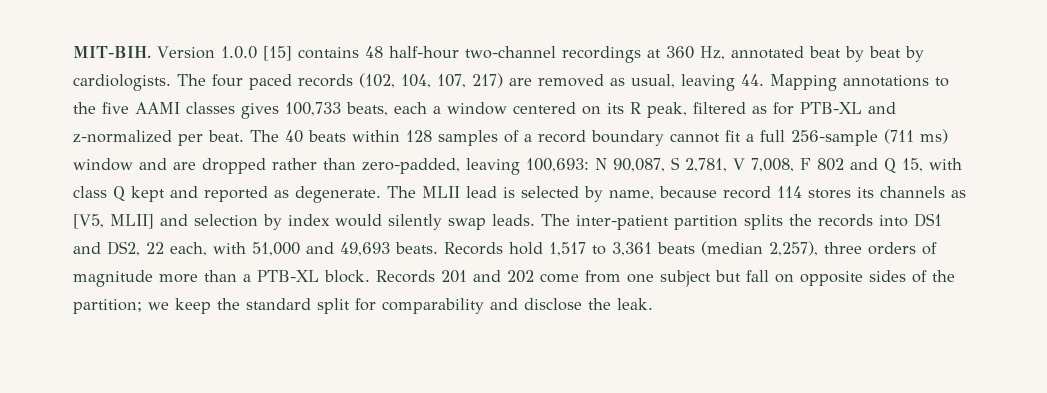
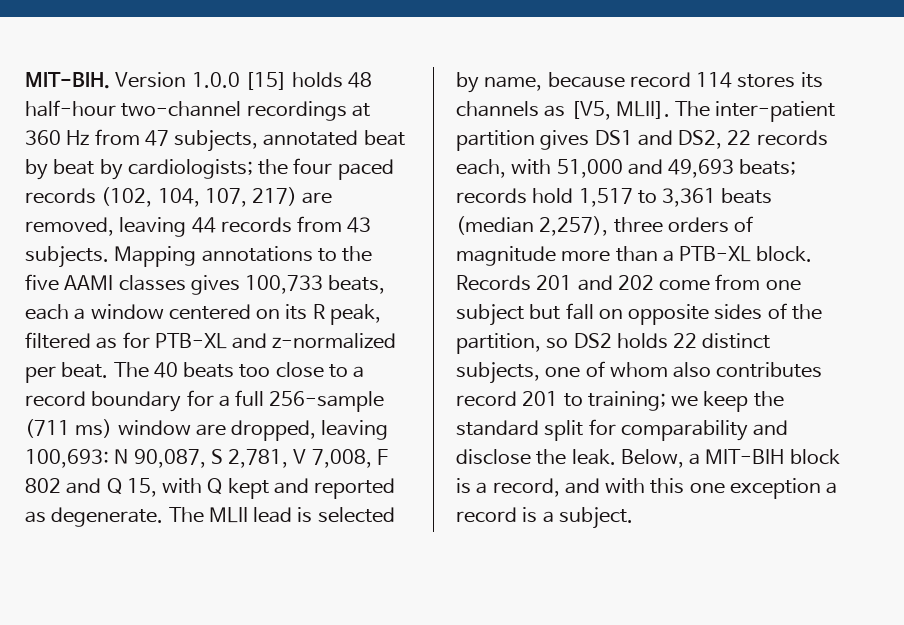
- Version 1.0.0 [15] contains 48 half-hour two-channel recordings at 360 Hz, annotated beat by beat by cardiologists. The four paced records (102, 104, 107, 217) are removed as usual, leaving 44. Mapping annotations to the five AAMI classes gives 100,733 beats, each a window centered on its R peak, filtered as for PTB-XL and z-normalized per beat.
+ Version 1.0.0 [15] holds 48 half-hour two-channel recordings at 360 Hz from 47 subjects, annotated beat by beat by cardiologists; the four paced records (102, 104, 107, 217) are removed, leaving 44 records from 43 subjects. Mapping annotations to the five AAMI classes gives 100,733 beats, each a window centered on its R peak, filtered as for PTB-XL and z-normalized per beat.
- The 40 beats within 128 samples of a record boundary cannot fit a full 256-sample (711 ms) window and are dropped rather than zero-padded, leaving 100,693: N 90,087, S 2,781, V 7,008, F 802 and Q 15, with class Q kept and reported as degenerate.
+ The 40 beats too close to a record boundary for a full 256-sample (711 ms) window are dropped, leaving 100,693: N 90,087, S 2,781, V 7,008, F 802 and Q 15, with Q kept and reported as degenerate.
- The MLII lead is selected by name, because record 114 stores its channels as [V5, MLII] and selection by index would silently swap leads. The inter-patient partition splits the records into DS1 and DS2, 22 each, with 51,000 and 49,693 beats. Records hold 1,517 to 3,361 beats (median 2,257), three orders of magnitude more than a PTB-XL block.
+ The MLII lead is selected by name, because record 114 stores its channels as [V5, MLII]. The inter-patient partition gives DS1 and DS2, 22 records each, with 51,000 and 49,693 beats; records hold 1,517 to 3,361 beats (median 2,257), three orders of magnitude more than a PTB-XL block.
- Records 201 and 202 come from one subject but fall on opposite sides of the partition; we keep the standard split for comparability and disclose the leak.
+ Records 201 and 202 come from one subject but fall on opposite sides of the partition, so DS2 holds 22 distinct subjects, one of whom also contributes record 201 to training; we keep the standard split for comparability and disclose the leak.
+ Below, a MIT-BIH block is a record, and with this one exception a record is a subject.

